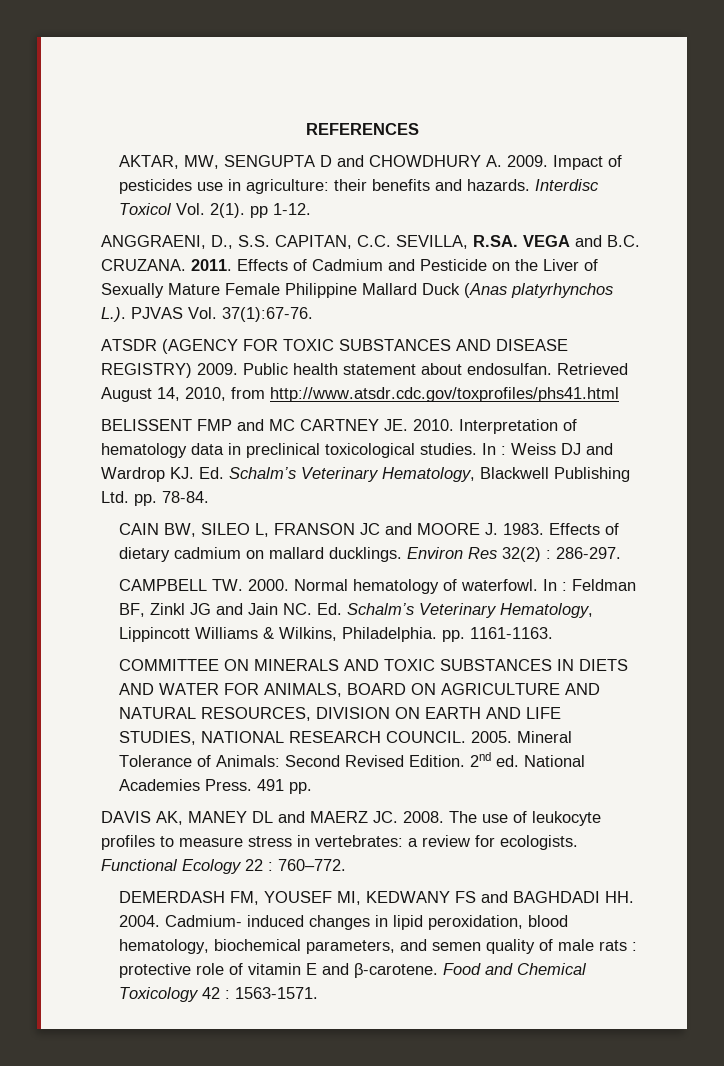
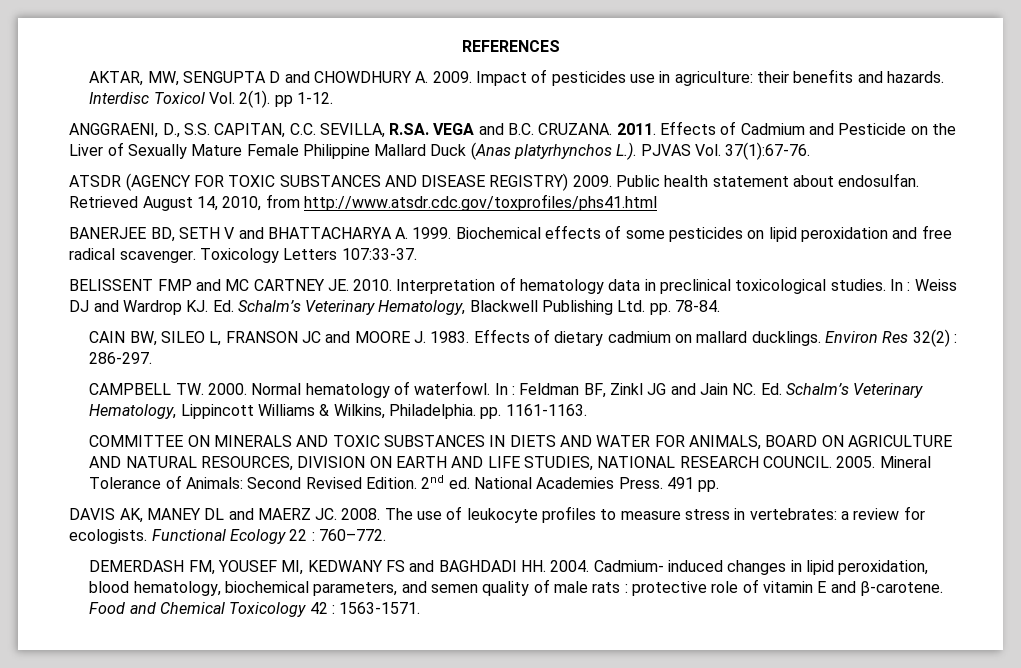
+ BANERJEE BD, SETH V and BHATTACHARYA A. 1999. Biochemical effects of some pesticides on lipid peroxidation and free radical scavenger. Toxicology Letters 107:33-37.

